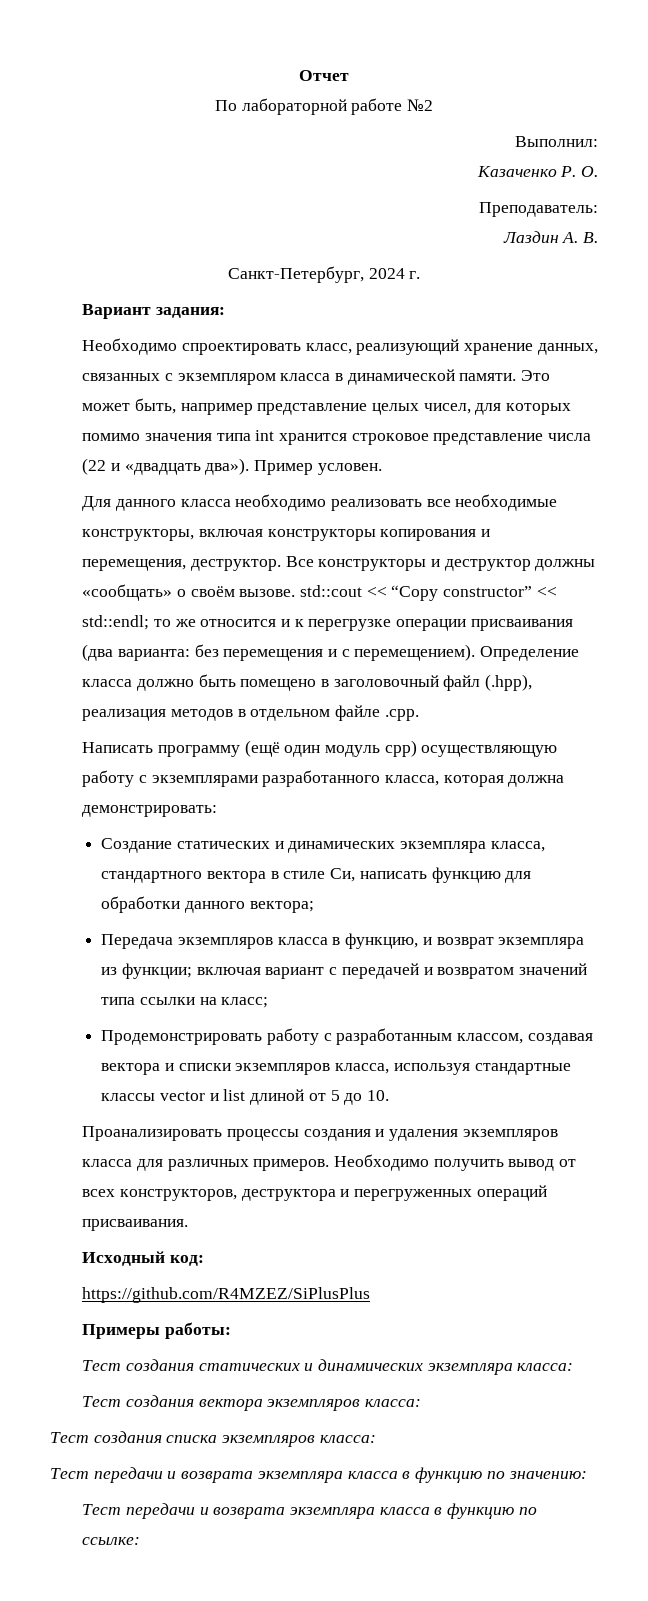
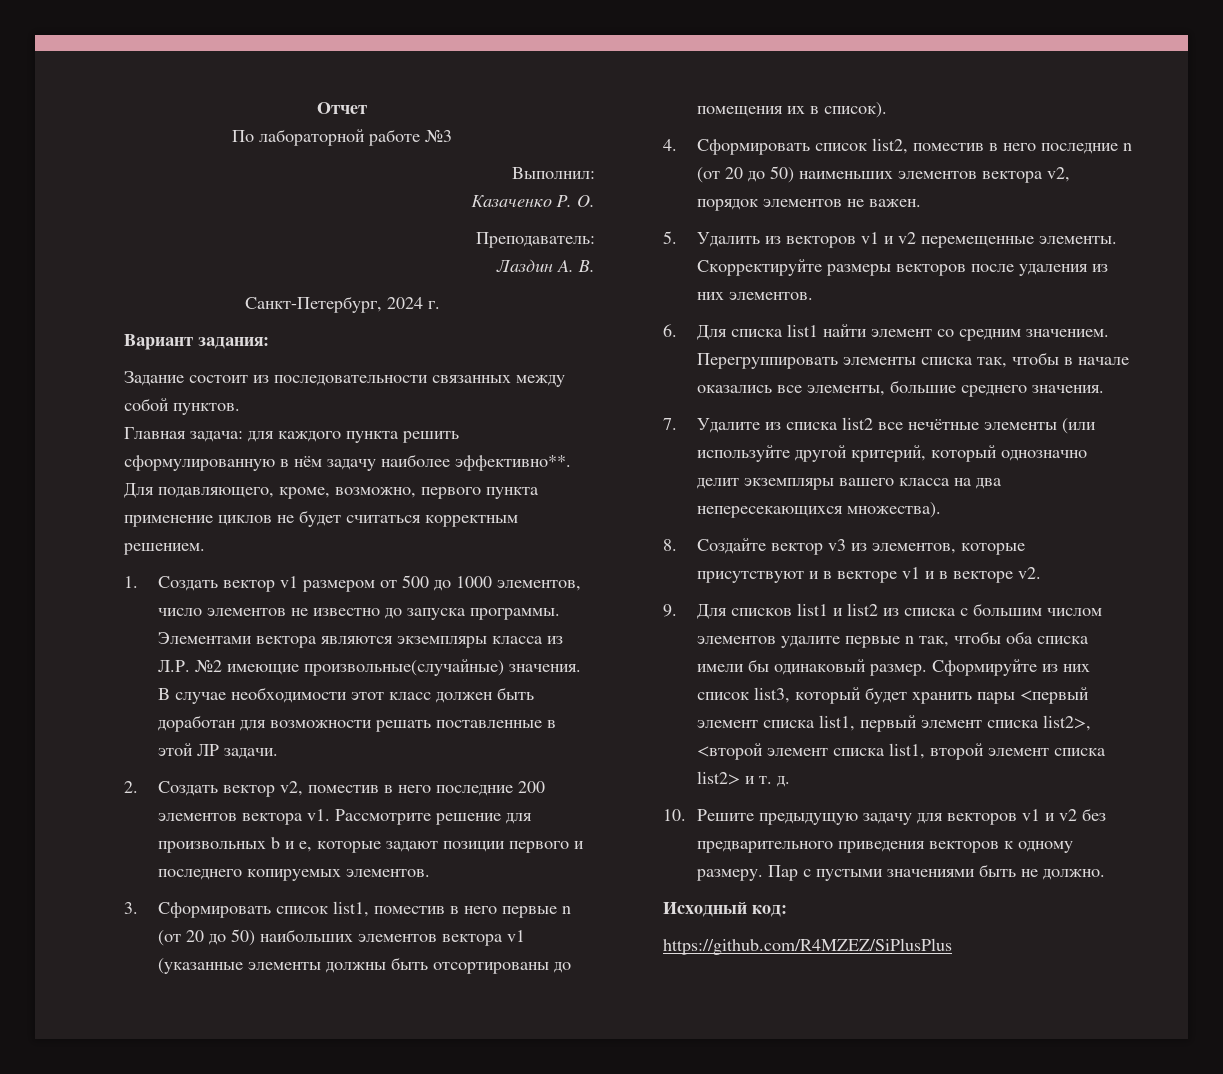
- По лабораторной работе №2
+ По лабораторной работе №3
- Необходимо спроектировать класс, реализующий хранение данных, связанных с экземпляром класса в динамической памяти. Это может быть, например представление целых чисел, для которых помимо значения типа int хранится строковое представление числа (22 и «двадцать два»). Пример условен.
- Для данного класса необходимо реализовать все необходимые конструкторы, включая конструкторы копирования и перемещения, деструктор. Все конструкторы и деструктор должны «сообщать» о своём вызове. std::cout << “Copy constructor” << std::endl; то же относится и к перегрузке операции присваивания (два варианта: без перемещения и с перемещением). Определение класса должно быть помещено в заголовочный файл (.hpp), реализация методов в отдельном файле .cpp.
- Написать программу (ещё один модуль cpp) осуществляющую работу с экземплярами разработанного класса, которая должна демонстрировать:
- Создание статических и динамических экземпляра класса, стандартного вектора в стиле Си, написать функцию для обработки данного вектора;
- Передача экземпляров класса в функцию, и возврат экземпляра из функции; включая вариант с передачей и возвратом значений типа ссылки на класс;
- Продемонстрировать работу с разработанным классом, создавая вектора и списки экземпляров класса, используя стандартные классы vector и list длиной от 5 до 10.
- Проанализировать процессы создания и удаления экземпляров класса для различных примеров. Необходимо получить вывод от всех конструкторов, деструктора и перегруженных операций присваивания.
+ Задание состоит из последовательности связанных между собой пунктов.
+ Главная задача: для каждого пункта решить сформулированную в нём задачу наиболее эффективно**. Для подавляющего, кроме, возможно, первого пункта применение циклов не будет считаться корректным решением.
+ 1. Создать вектор v1 размером от 500 до 1000 элементов, число элементов не известно до запуска программы. Элементами вектора являются экземпляры класса из Л.Р. №2 имеющие произвольные(случайные) значения. В случае необходимости этот класс должен быть доработан для возможности решать поставленные в этой ЛР задачи.
+ 2. Создать вектор v2, поместив в него последние 200 элементов вектора v1. Рассмотрите решение для произвольных b и e, которые задают позиции первого и последнего копируемых элементов.
+ 3. Сформировать список list1, поместив в него первые n (от 20 до 50) наибольших элементов вектора v1 (указанные элементы должны быть отсортированы до помещения их в список).
+ 4. Сформировать список list2, поместив в него последние n (от 20 до 50) наименьших элементов вектора v2, порядок элементов не важен.
+ 5. Удалить из векторов v1 и v2 перемещенные элементы. Скорректируйте размеры векторов после удаления из них элементов.
+ 6. Для списка list1 найти элемент со средним значением. Перегруппировать элементы списка так, чтобы в начале оказались все элементы, большие среднего значения.
+ 7. Удалите из списка list2 все нечётные элементы (или используйте другой критерий, который однозначно делит экземпляры вашего класса на два непересекающихся множества).
+ 8. Создайте вектор v3 из элементов, которые присутствуют и в векторе v1 и в векторе v2.
+ 9. Для списков list1 и list2 из списка с большим числом элементов удалите первые n так, чтобы оба списка имели бы одинаковый размер. Сформируйте из них список list3, который будет хранить пары <первый элемент списка list1, первый элемент списка list2>, <второй элемент списка list1, второй элемент списка list2> и т. д.
+ 10. Решите предыдущую задачу для векторов v1 и v2 без предварительного приведения векторов к одному размеру. Пар с пустыми значениями быть не должно.
  Исходный код:
  https://github.com/R4MZEZ/SiPlusPlus
- Примеры работы:
- Тест создания статических и динамических экземпляра класса:
- Тест создания вектора экземпляров класса:
- Тест создания списка экземпляров класса:
- Тест передачи и возврата экземпляра класса в функцию по значению:
- Тест передачи и возврата экземпляра класса в функцию по ссылке:

